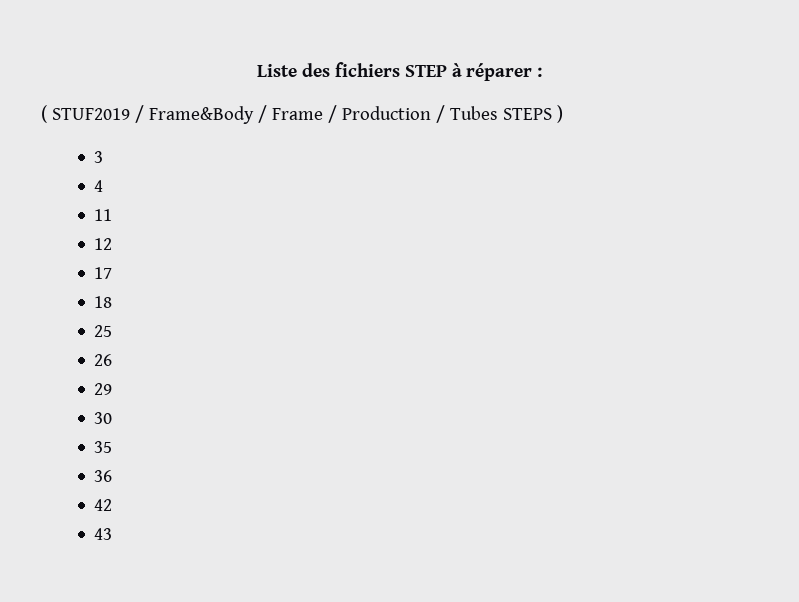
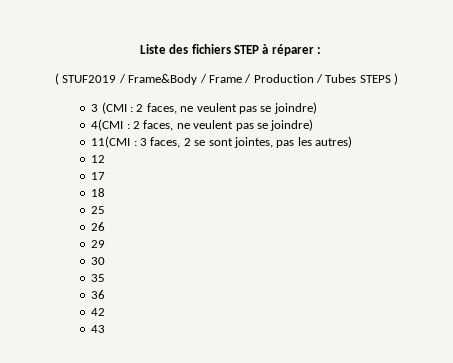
- 3
- 4
- 11
+ 3 (CMI : 2 faces, ne veulent pas se joindre)
+ 4(CMI : 2 faces, ne veulent pas se joindre)
+ 11(CMI : 3 faces, 2 se sont jointes, pas les autres)

